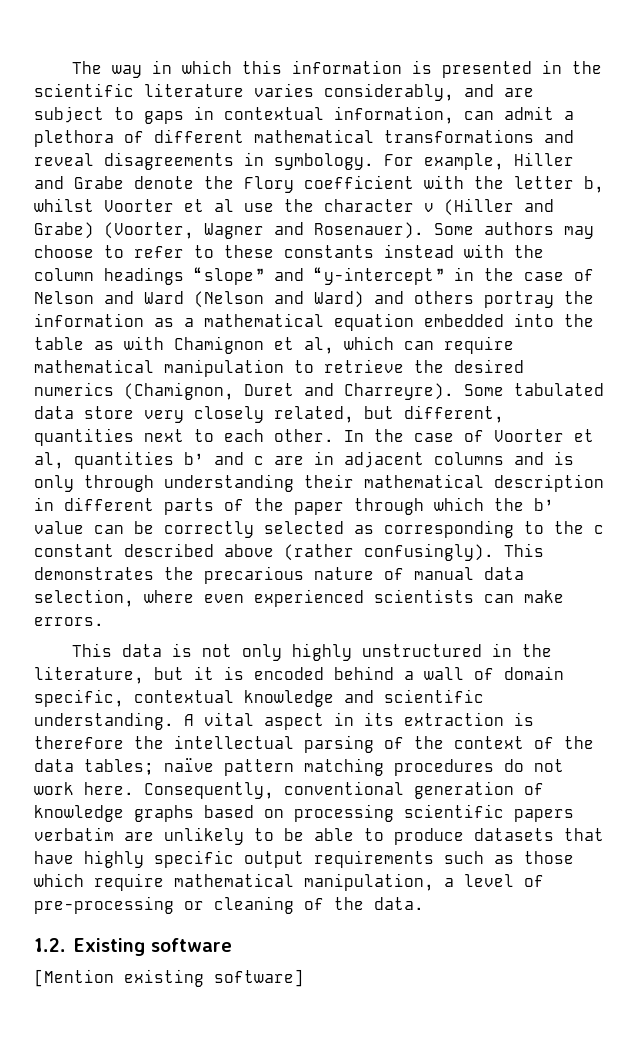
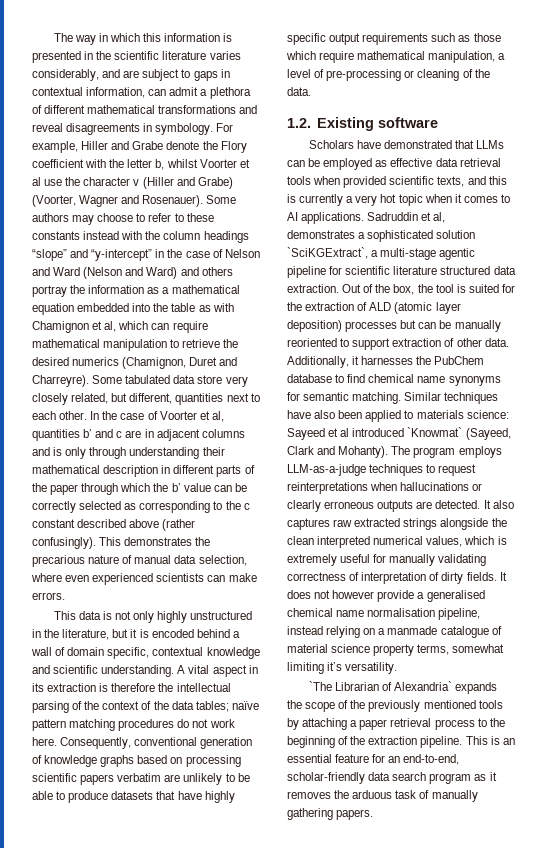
- [Mention existing software]
+ Scholars have demonstrated that LLMs can be employed as effective data retrieval tools when provided scientific texts, and this is currently a very hot topic when it comes to AI applications. Sadruddin et al, demonstrates a sophisticated solution `SciKGExtract`, a multi-stage agentic pipeline for scientific literature structured data extraction. Out of the box, the tool is suited for the extraction of ALD (atomic layer deposition) processes but can be manually reoriented to support extraction of other data. Additionally, it harnesses the PubChem database to find chemical name synonyms for semantic matching. Similar techniques have also been applied to materials science: Sayeed et al introduced `Knowmat` (Sayeed, Clark and Mohanty). The program employs LLM-as-a-judge techniques to request reinterpretations when hallucinations or clearly erroneous outputs are detected. It also captures raw extracted strings alongside the clean interpreted numerical values, which is extremely useful for manually validating correctness of interpretation of dirty fields. It does not however provide a generalised chemical name normalisation pipeline, instead relying on a manmade catalogue of material science property terms, somewhat limiting it’s versatility.
+ `The Librarian of Alexandria` expands the scope of the previously mentioned tools by attaching a paper retrieval process to the beginning of the extraction pipeline. This is an essential feature for an end-to-end, scholar-friendly data search program as it removes the arduous task of manually gathering papers.

